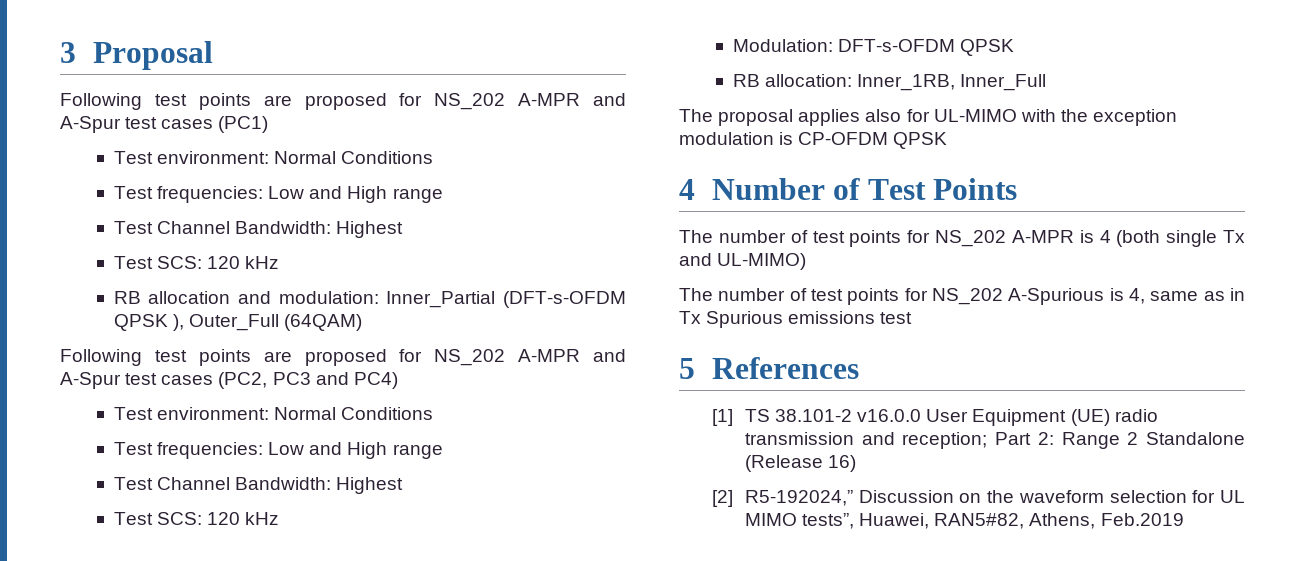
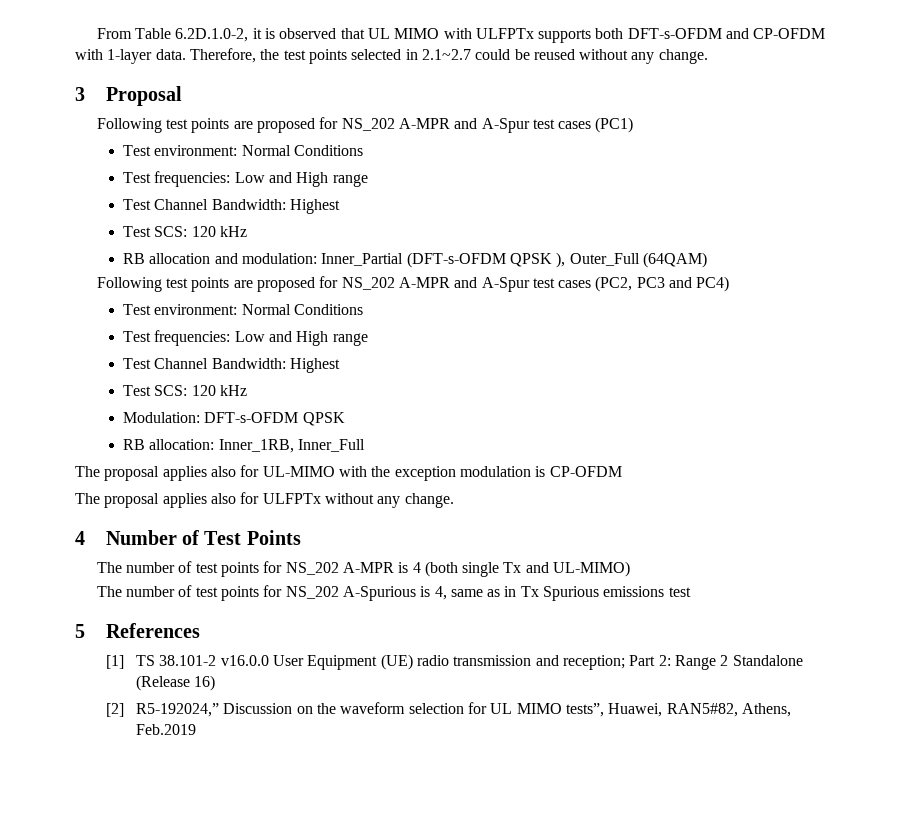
+ From Table 6.2D.1.0-2, it is observed that UL MIMO with ULFPTx supports both DFT-s-OFDM and CP-OFDM with 1-layer data. Therefore, the test points selected in 2.1~2.7 could be reused without any change.
- The proposal applies also for UL-MIMO with the exception modulation is CP-OFDM QPSK
+ The proposal applies also for UL-MIMO with the exception modulation is CP-OFDM
+ The proposal applies also for ULFPTx without any change.

